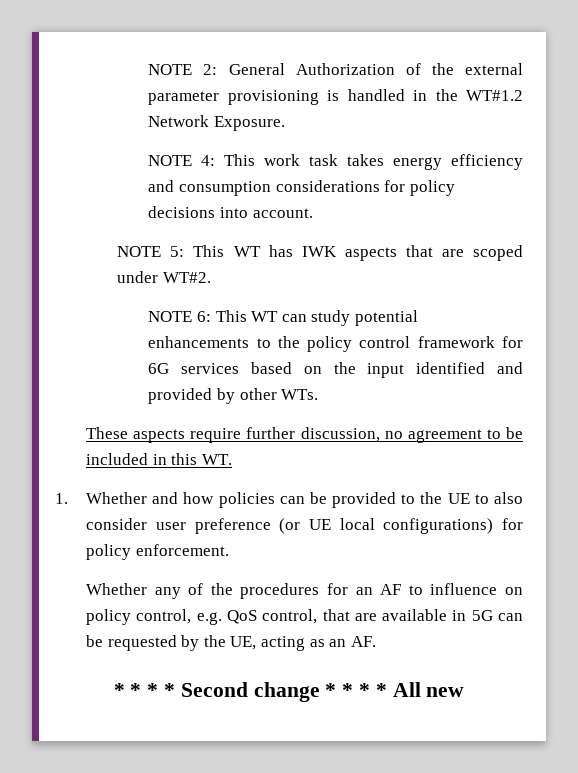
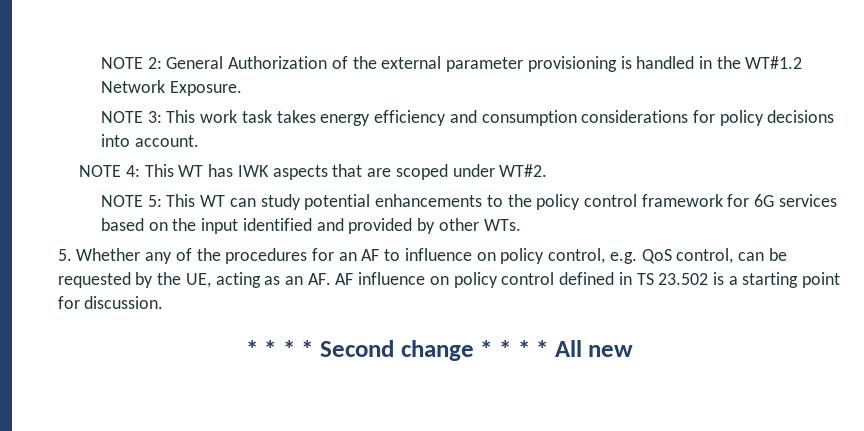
- NOTE 4: This work task takes energy efficiency and consumption considerations for policy decisions into account.
+ NOTE 3: This work task takes energy efficiency and consumption considerations for policy decisions into account.
- NOTE 5: This WT has IWK aspects that are scoped under WT#2.
+ NOTE 4: This WT has IWK aspects that are scoped under WT#2.
- NOTE 6: This WT can study potential enhancements to the policy control framework for 6G services based on the input identified and provided by other WTs.
+ NOTE 5: This WT can study potential enhancements to the policy control framework for 6G services based on the input identified and provided by other WTs.
- These aspects require further discussion, no agreement to be included in this WT.
- 1. Whether and how policies can be provided to the UE to also consider user preference (or UE local configurations) for policy enforcement.
- Whether any of the procedures for an AF to influence on policy control, e.g. QoS control, that are available in 5G can be requested by the UE, acting as an AF.
+ 5. Whether any of the procedures for an AF to influence on policy control, e.g. QoS control, can be requested by the UE, acting as an AF. AF influence on policy control defined in TS 23.502 is a starting point for discussion.

